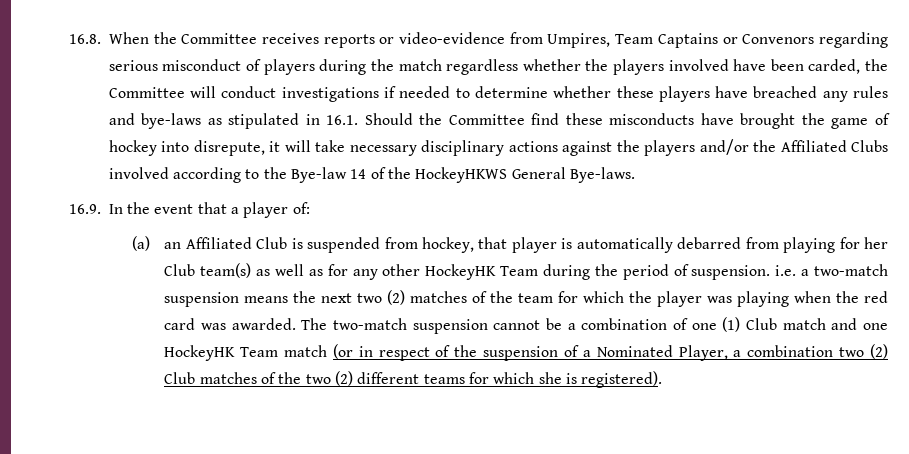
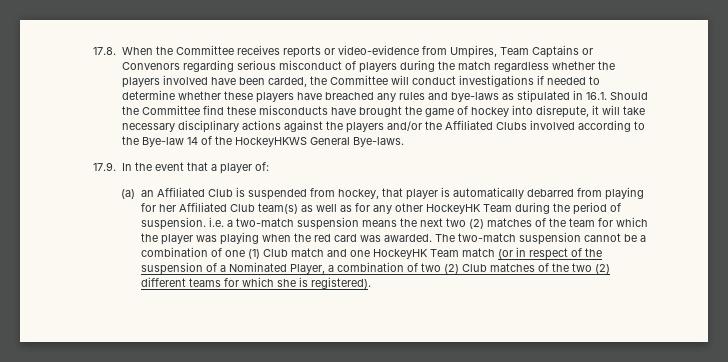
- 16.8. When the Committee receives reports or video-evidence from Umpires, Team Captains or Convenors regarding serious misconduct of players during the match regardless whether the players involved have been carded, the Committee will conduct investigations if needed to determine whether these players have breached any rules and bye-laws as stipulated in 16.1. Should the Committee find these misconducts have brought the game of hockey into disrepute, it will take necessary disciplinary actions against the players and/or the Affiliated Clubs involved according to the Bye-law 14 of the HockeyHKWS General Bye-laws.
+ 17.8. When the Committee receives reports or video-evidence from Umpires, Team Captains or Convenors regarding serious misconduct of players during the match regardless whether the players involved have been carded, the Committee will conduct investigations if needed to determine whether these players have breached any rules and bye-laws as stipulated in 16.1. Should the Committee find these misconducts have brought the game of hockey into disrepute, it will take necessary disciplinary actions against the players and/or the Affiliated Clubs involved according to the Bye-law 14 of the HockeyHKWS General Bye-laws.
- 16.9. In the event that a player of:
+ 17.9. In the event that a player of:
- (a) an Affiliated Club is suspended from hockey, that player is automatically debarred from playing for her Club team(s) as well as for any other HockeyHK Team during the period of suspension. i.e. a two-match suspension means the next two (2) matches of the team for which the player was playing when the red card was awarded.
+ (a) an Affiliated Club is suspended from hockey, that player is automatically debarred from playing for her Affiliated Club team(s) as well as for any other HockeyHK Team during the period of suspension. i.e. a two-match suspension means the next two (2) matches of the team for which the player was playing when the red card was awarded.
- The two-match suspension cannot be a combination of one (1) Club match and one HockeyHK Team match (or in respect of the suspension of a Nominated Player, a combination two (2) Club matches of the two (2) different teams for which she is registered).
+ The two-match suspension cannot be a combination of one (1) Club match and one HockeyHK Team match (or in respect of the suspension of a Nominated Player, a combination of two (2) Club matches of the two (2) different teams for which she is registered).

